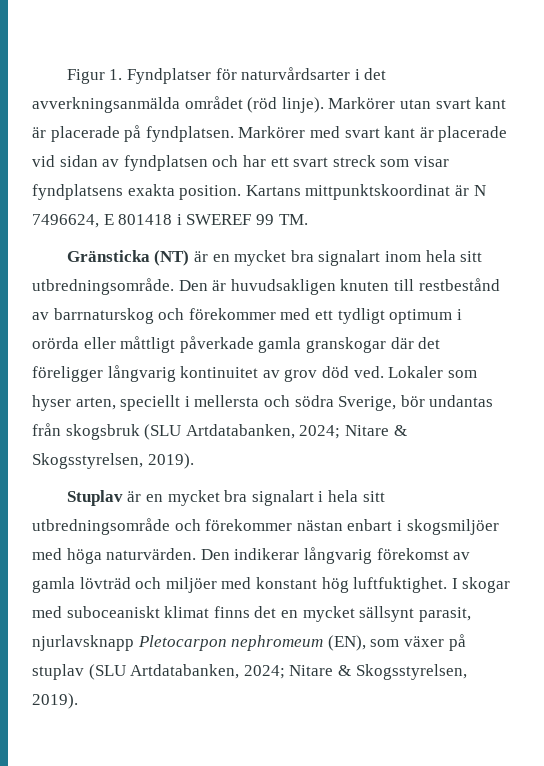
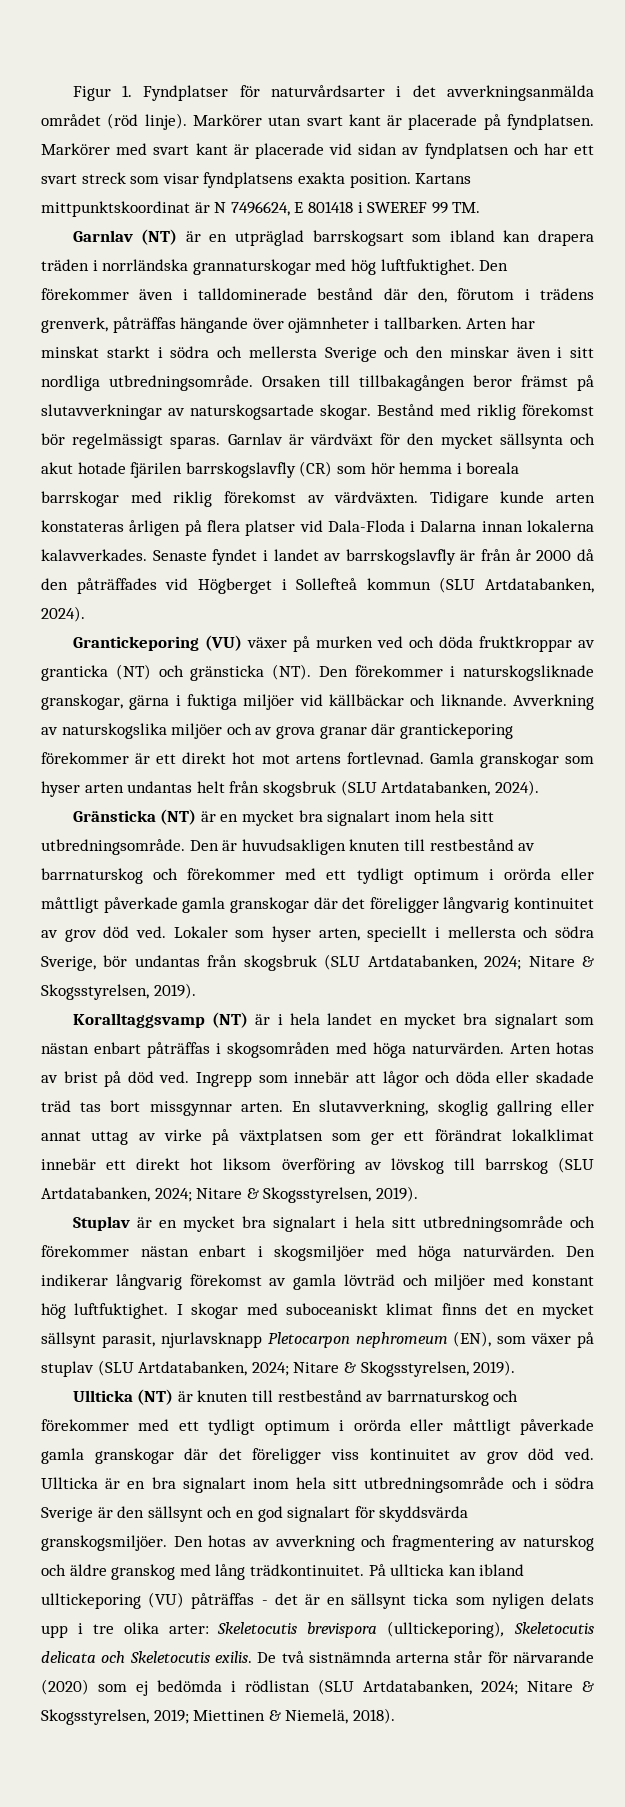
+ Garnlav (NT) är en utpräglad barrskogsart som ibland kan drapera träden i norrländska grannaturskogar med hög luftfuktighet. Den förekommer även i talldominerade bestånd där den, förutom i trädens grenverk, påträffas hängande över ojämnheter i tallbarken. Arten har minskat starkt i södra och mellersta Sverige och den minskar även i sitt nordliga utbredningsområde. Orsaken till tillbakagången beror främst på slutavverkningar av naturskogsartade skogar. Bestånd med riklig förekomst bör regelmässigt sparas. Garnlav är värdväxt för den mycket sällsynta och akut hotade fjärilen barrskogslavfly (CR) som hör hemma i boreala barrskogar med riklig förekomst av värdväxten. Tidigare kunde arten konstateras årligen på flera platser vid Dala-Floda i Dalarna innan lokalerna kalavverkades. Senaste fyndet i landet av barrskogslavfly är från år 2000 då den påträffades vid Högberget i Sollefteå kommun (SLU Artdatabanken, 2024).
+ Grantickeporing (VU) växer på murken ved och döda fruktkroppar av granticka (NT) och gränsticka (NT). Den förekommer i naturskogsliknade granskogar, gärna i fuktiga miljöer vid källbäckar och liknande. Avverkning av naturskogslika miljöer och av grova granar där grantickeporing förekommer är ett direkt hot mot artens fortlevnad. Gamla granskogar som hyser arten undantas helt från skogsbruk (SLU Artdatabanken, 2024).
+ Koralltaggsvamp (NT) är i hela landet en mycket bra signalart som nästan enbart påträffas i skogsområden med höga naturvärden. Arten hotas av brist på död ved. Ingrepp som innebär att lågor och döda eller skadade träd tas bort missgynnar arten. En slutavverkning, skoglig gallring eller annat uttag av virke på växtplatsen som ger ett förändrat lokalklimat innebär ett direkt hot liksom överföring av lövskog till barrskog (SLU Artdatabanken, 2024; Nitare & Skogsstyrelsen, 2019).
+ Ullticka (NT) är knuten till restbestånd av barrnaturskog och förekommer med ett tydligt optimum i orörda eller måttligt påverkade gamla granskogar där det föreligger viss kontinuitet av grov död ved. Ullticka är en bra signalart inom hela sitt utbredningsområde och i södra Sverige är den sällsynt och en god signalart för skyddsvärda granskogsmiljöer. Den hotas av avverkning och fragmentering av naturskog och äldre granskog med lång trädkontinuitet. På ullticka kan ibland ulltickeporing (VU) påträffas - det är en sällsynt ticka som nyligen delats upp i tre olika arter: Skeletocutis brevispora (ulltickeporing), Skeletocutis delicata och Skeletocutis exilis. De två sistnämnda arterna står för närvarande (2020) som ej bedömda i rödlistan (SLU Artdatabanken, 2024; Nitare & Skogsstyrelsen, 2019; Miettinen & Niemelä, 2018).

